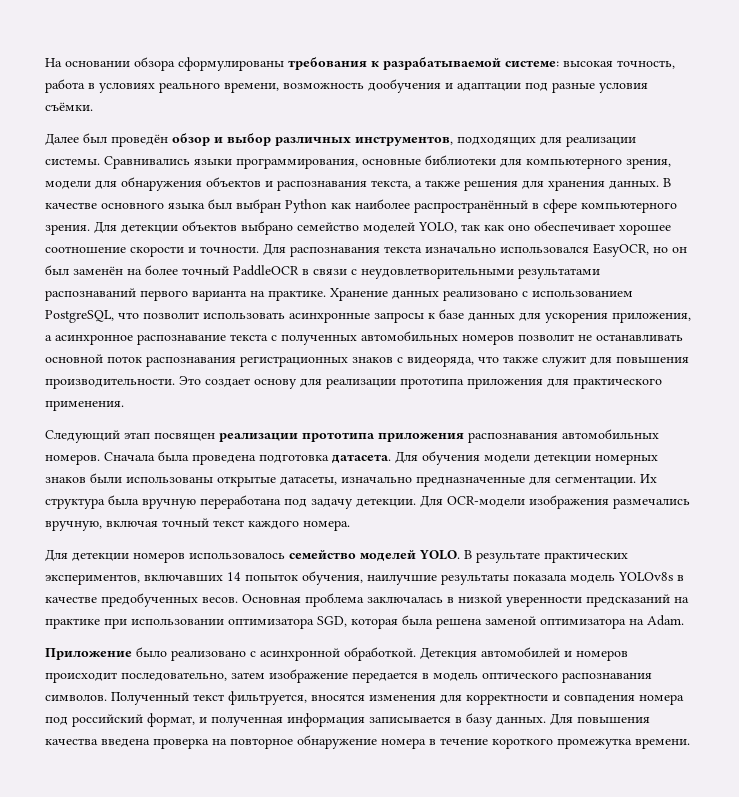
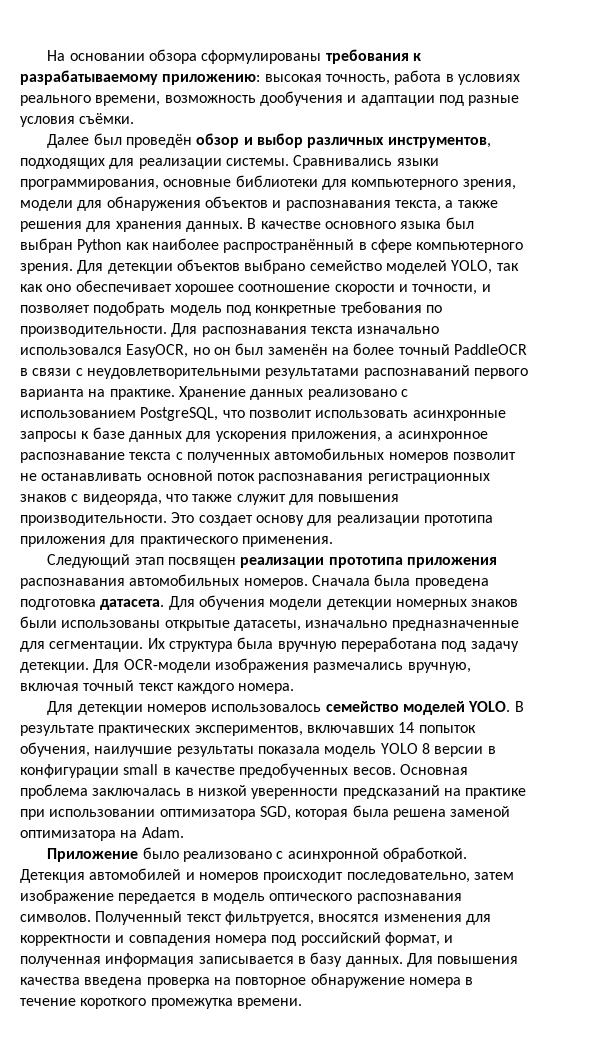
- На основании обзора сформулированы требования к разрабатываемой системе: высокая точность, работа в условиях реального времени, возможность дообучения и адаптации под разные условия съёмки.
+ На основании обзора сформулированы требования к разрабатываемому приложению: высокая точность, работа в условиях реального времени, возможность дообучения и адаптации под разные условия съёмки.
- Для детекции объектов выбрано семейство моделей YOLO, так как оно обеспечивает хорошее соотношение скорости и точности.
+ Для детекции объектов выбрано семейство моделей YOLO, так как оно обеспечивает хорошее соотношение скорости и точности, и позволяет подобрать модель под конкретные требования по производительности.
- В результате практических экспериментов, включавших 14 попыток обучения, наилучшие результаты показала модель YOLOv8s в качестве предобученных весов.
+ В результате практических экспериментов, включавших 14 попыток обучения, наилучшие результаты показала модель YOLO 8 версии в конфигурации small в качестве предобученных весов.

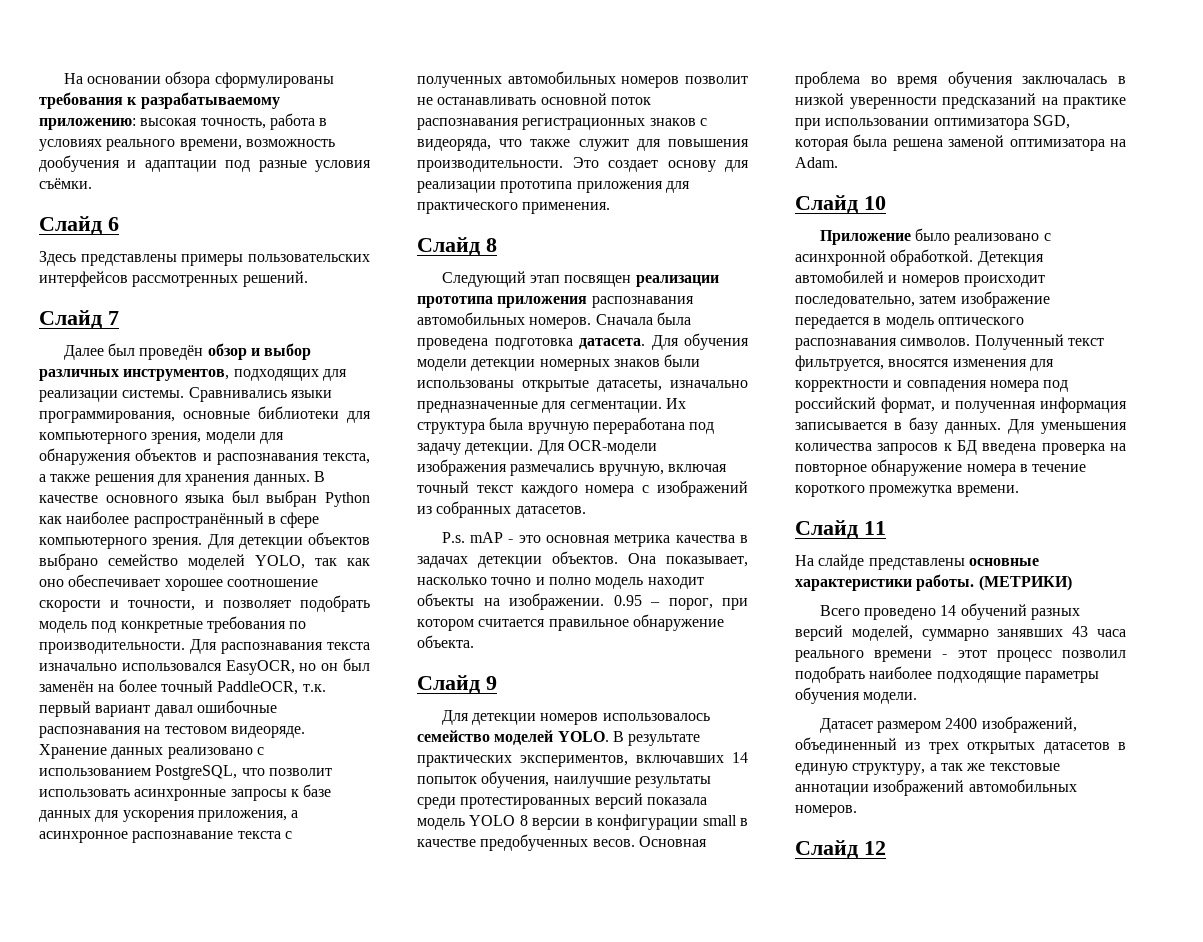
+ Слайд 6
+ Здесь представлены примеры пользовательских интерфейсов рассмотренных решений.
+ Слайд 7
- Для распознавания текста изначально использовался EasyOCR, но он был заменён на более точный PaddleOCR в связи с неудовлетворительными результатами распознаваний первого варианта на практике.
+ Для распознавания текста изначально использовался EasyOCR, но он был заменён на более точный PaddleOCR, т.к. первый вариант давал ошибочные распознавания на тестовом видеоряде.
+ Слайд 8
- Для OCR-модели изображения размечались вручную, включая точный текст каждого номера.
+ Для OCR-модели изображения размечались вручную, включая точный текст каждого номера с изображений из собранных датасетов.
+ P.s. mAP - это основная метрика качества в задачах детекции объектов. Она показывает, насколько точно и полно модель находит объекты на изображении. 0.95 – порог, при котором считается правильное обнаружение объекта.
+ Слайд 9
- В результате практических экспериментов, включавших 14 попыток обучения, наилучшие результаты показала модель YOLO 8 версии в конфигурации small в качестве предобученных весов.
+ В результате практических экспериментов, включавших 14 попыток обучения, наилучшие результаты среди протестированных версий показала модель YOLO 8 версии в конфигурации small в качестве предобученных весов.
- Основная проблема заключалась в низкой уверенности предсказаний на практике при использовании оптимизатора SGD, которая была решена заменой оптимизатора на Adam.
+ Основная проблема во время обучения заключалась в низкой уверенности предсказаний на практике при использовании оптимизатора SGD, которая была решена заменой оптимизатора на Adam.
+ Слайд 10
- Для повышения качества введена проверка на повторное обнаружение номера в течение короткого промежутка времени.
+ Для уменьшения количества запросов к БД введена проверка на повторное обнаружение номера в течение короткого промежутка времени.
+ Слайд 11
+ На слайде представлены основные характеристики работы. (МЕТРИКИ)
+ Всего проведено 14 обучений разных версий моделей, суммарно занявших 43 часа реального времени - этот процесс позволил подобрать наиболее подходящие параметры обучения модели.
+ Датасет размером 2400 изображений, объединенный из трех открытых датасетов в единую структуру, а так же текстовые аннотации изображений автомобильных номеров.
+ Слайд 12

